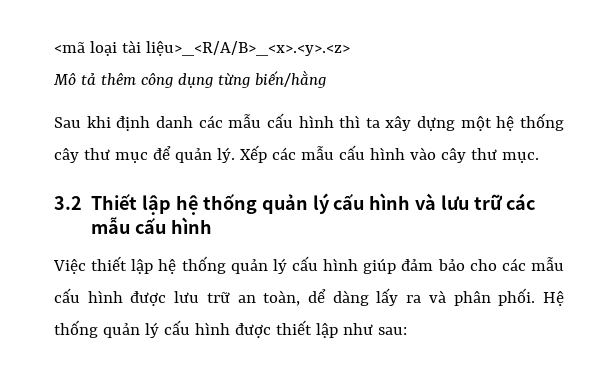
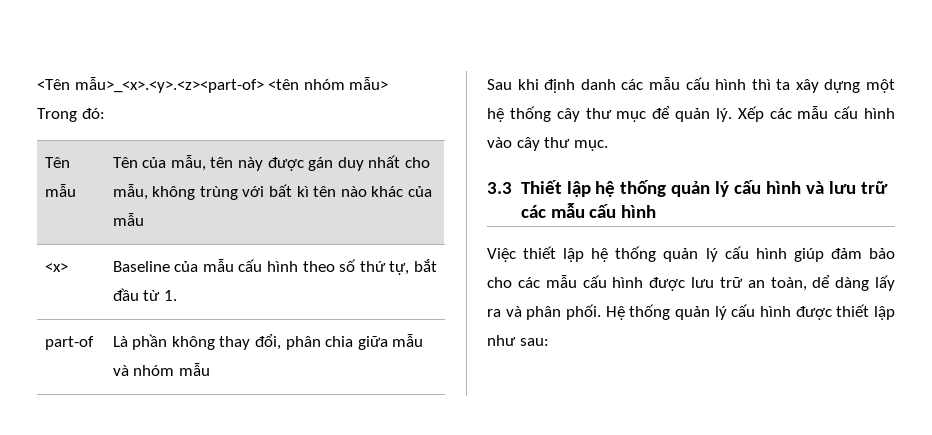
- <mã loại tài liệu>_<R/A/B>_<x>.<y>.<z>
- Mô tả thêm công dụng từng biến/hằng
+ <Tên mẫu>_<x>.<y>.<z><part-of> <tên nhóm mẫu>
+ Trong đó:
+ Tên mẫu | Tên của mẫu, tên này được gán duy nhất cho mẫu, không trùng với bất kì tên nào khác của mẫu
+ <x> | Baseline của mẫu cấu hình theo số thứ tự, bắt đầu từ 1.
+ part-of | Là phần không thay đổi, phân chia giữa mẫu và nhóm mẫu
- 3.2 Thiết lập hệ thống quản lý cấu hình và lưu trữ các mẫu cấu hình
+ 3.3 Thiết lập hệ thống quản lý cấu hình và lưu trữ các mẫu cấu hình

